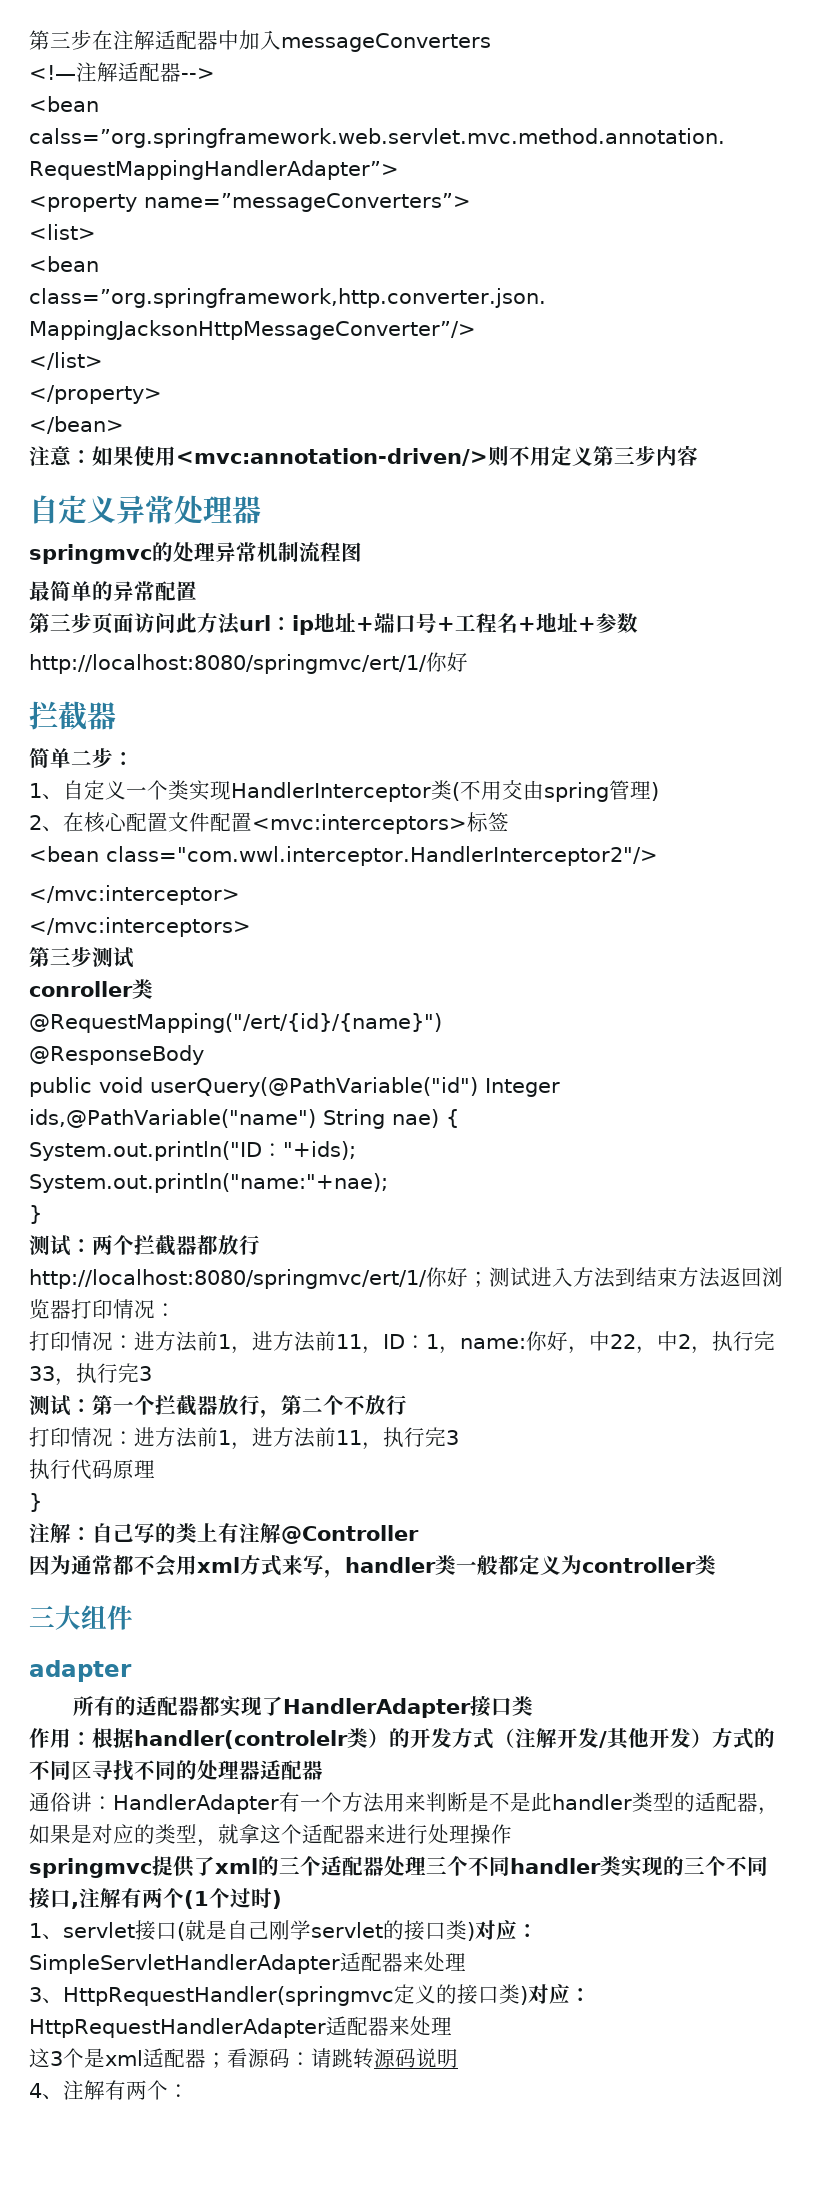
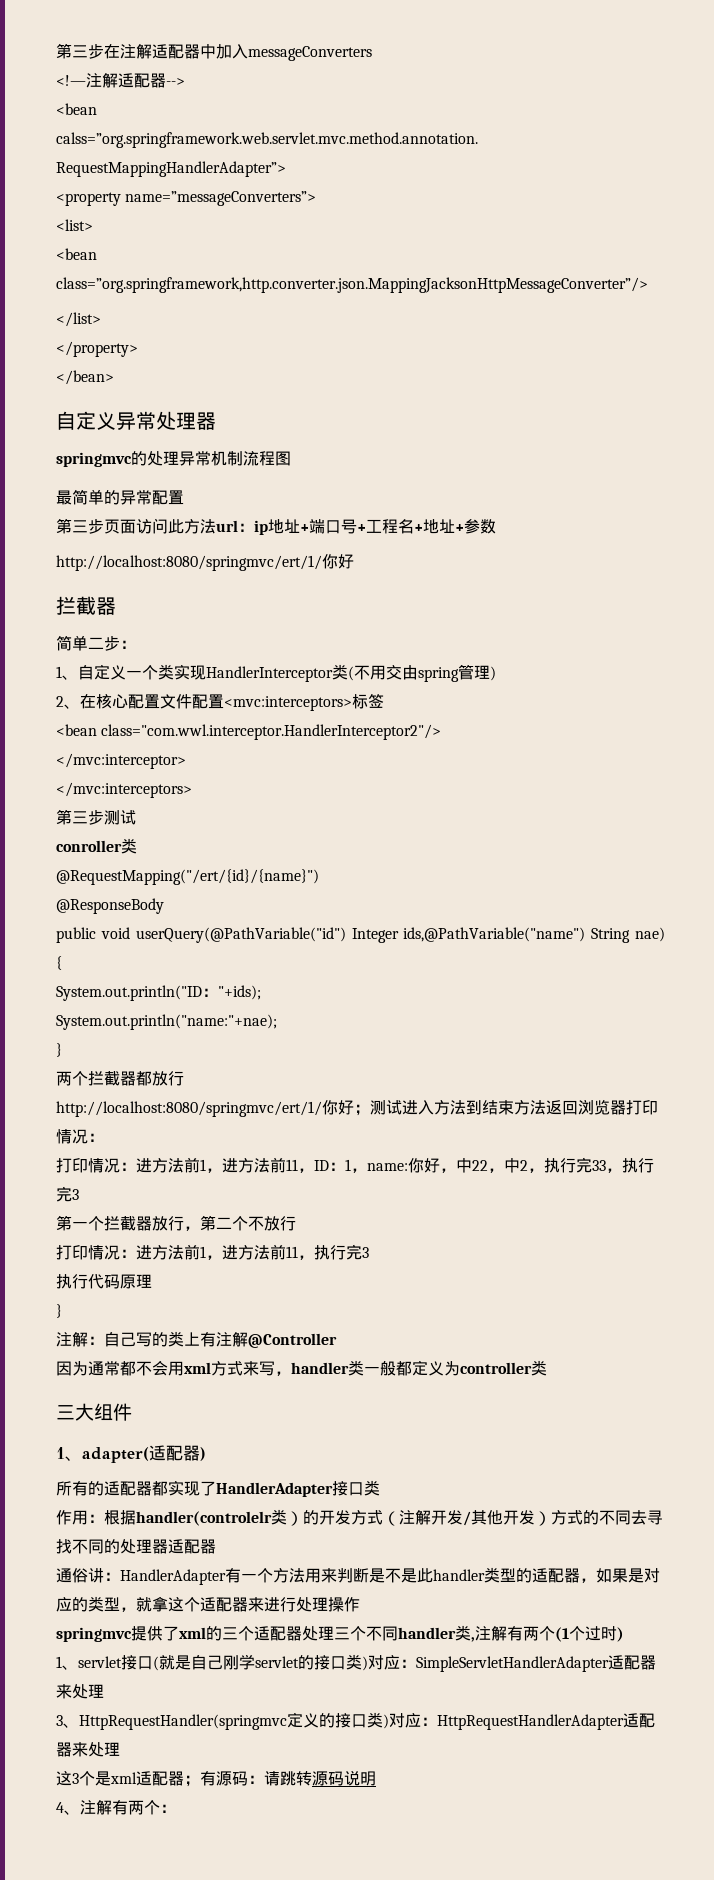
- 注意：如果使用<mvc:annotation-driven/>则不用定义第三步内容
- 测试：两个拦截器都放行
+ 两个拦截器都放行
- 测试：第一个拦截器放行，第二个不放行
+ 第一个拦截器放行，第二个不放行
- adapter
+ 1、adapter(适配器)
- 作用：根据handler(controlelr类）的开发方式（注解开发/其他开发）方式的不同区寻找不同的处理器适配器
+ 作用：根据handler(controlelr类）的开发方式（注解开发/其他开发）方式的不同去寻找不同的处理器适配器
- springmvc提供了xml的三个适配器处理三个不同handler类实现的三个不同接口,注解有两个(1个过时)
+ springmvc提供了xml的三个适配器处理三个不同handler类,注解有两个(1个过时)
- 这3个是xml适配器；看源码：请跳转源码说明
+ 这3个是xml适配器；有源码：请跳转源码说明

